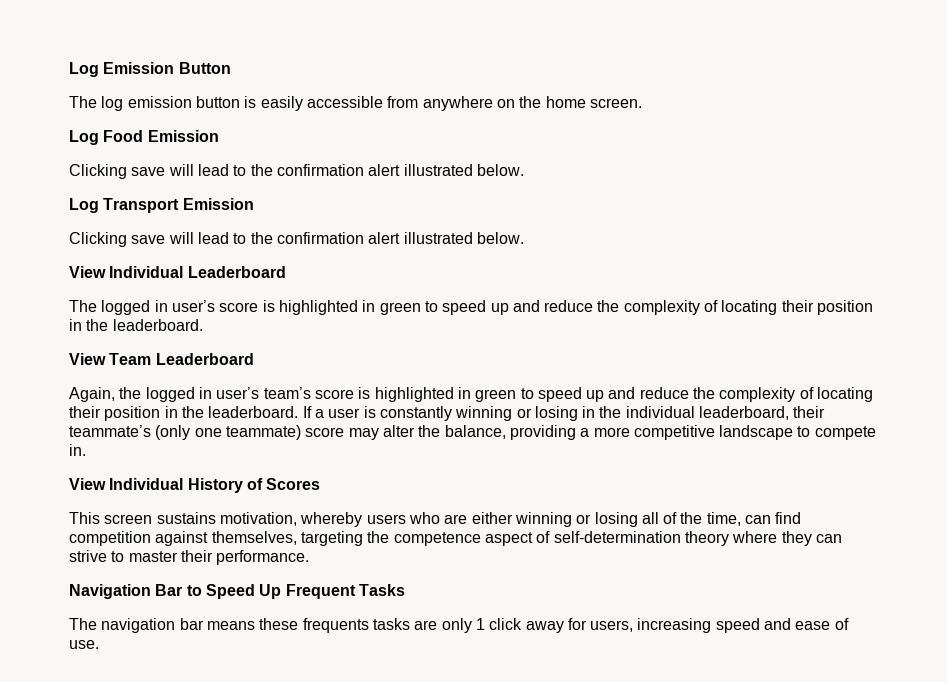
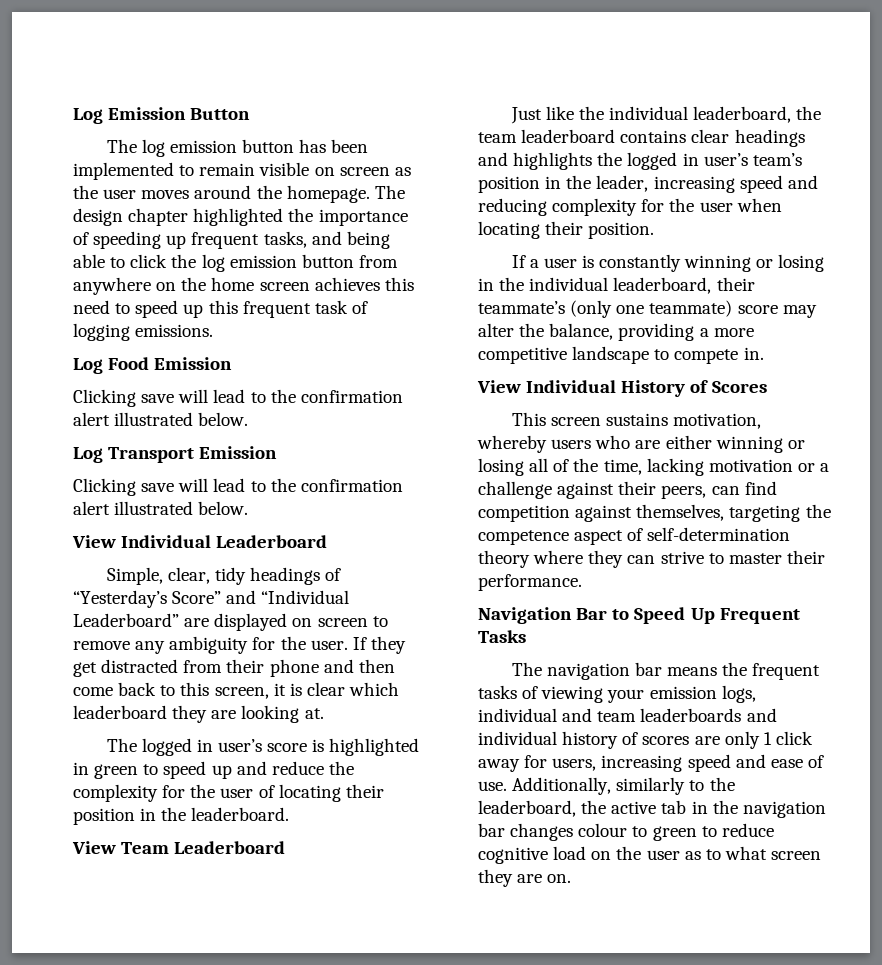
- The log emission button is easily accessible from anywhere on the home screen.
+ The log emission button has been implemented to remain visible on screen as the user moves around the homepage. The design chapter highlighted the importance of speeding up frequent tasks, and being able to click the log emission button from anywhere on the home screen achieves this need to speed up this frequent task of logging emissions.
+ Simple, clear, tidy headings of “Yesterday’s Score” and “Individual Leaderboard” are displayed on screen to remove any ambiguity for the user. If they get distracted from their phone and then come back to this screen, it is clear which leaderboard they are looking at.
- The logged in user’s score is highlighted in green to speed up and reduce the complexity of locating their position in the leaderboard.
+ The logged in user’s score is highlighted in green to speed up and reduce the complexity for the user of locating their position in the leaderboard.
- Again, the logged in user’s team’s score is highlighted in green to speed up and reduce the complexity of locating their position in the leaderboard. If a user is constantly winning or losing in the individual leaderboard, their teammate’s (only one teammate) score may alter the balance, providing a more competitive landscape to compete in.
+ Just like the individual leaderboard, the team leaderboard contains clear headings and highlights the logged in user’s team’s position in the leader, increasing speed and reducing complexity for the user when locating their position.
+ If a user is constantly winning or losing in the individual leaderboard, their teammate’s (only one teammate) score may alter the balance, providing a more competitive landscape to compete in.
- This screen sustains motivation, whereby users who are either winning or losing all of the time, can find competition against themselves, targeting the competence aspect of self-determination theory where they can strive to master their performance.
+ This screen sustains motivation, whereby users who are either winning or losing all of the time, lacking motivation or a challenge against their peers, can find competition against themselves, targeting the competence aspect of self-determination theory where they can strive to master their performance.
- The navigation bar means these frequents tasks are only 1 click away for users, increasing speed and ease of use.
+ The navigation bar means the frequent tasks of viewing your emission logs, individual and team leaderboards and individual history of scores are only 1 click away for users, increasing speed and ease of use.
+ Additionally, similarly to the leaderboard, the active tab in the navigation bar changes colour to green to reduce cognitive load on the user as to what screen they are on.

